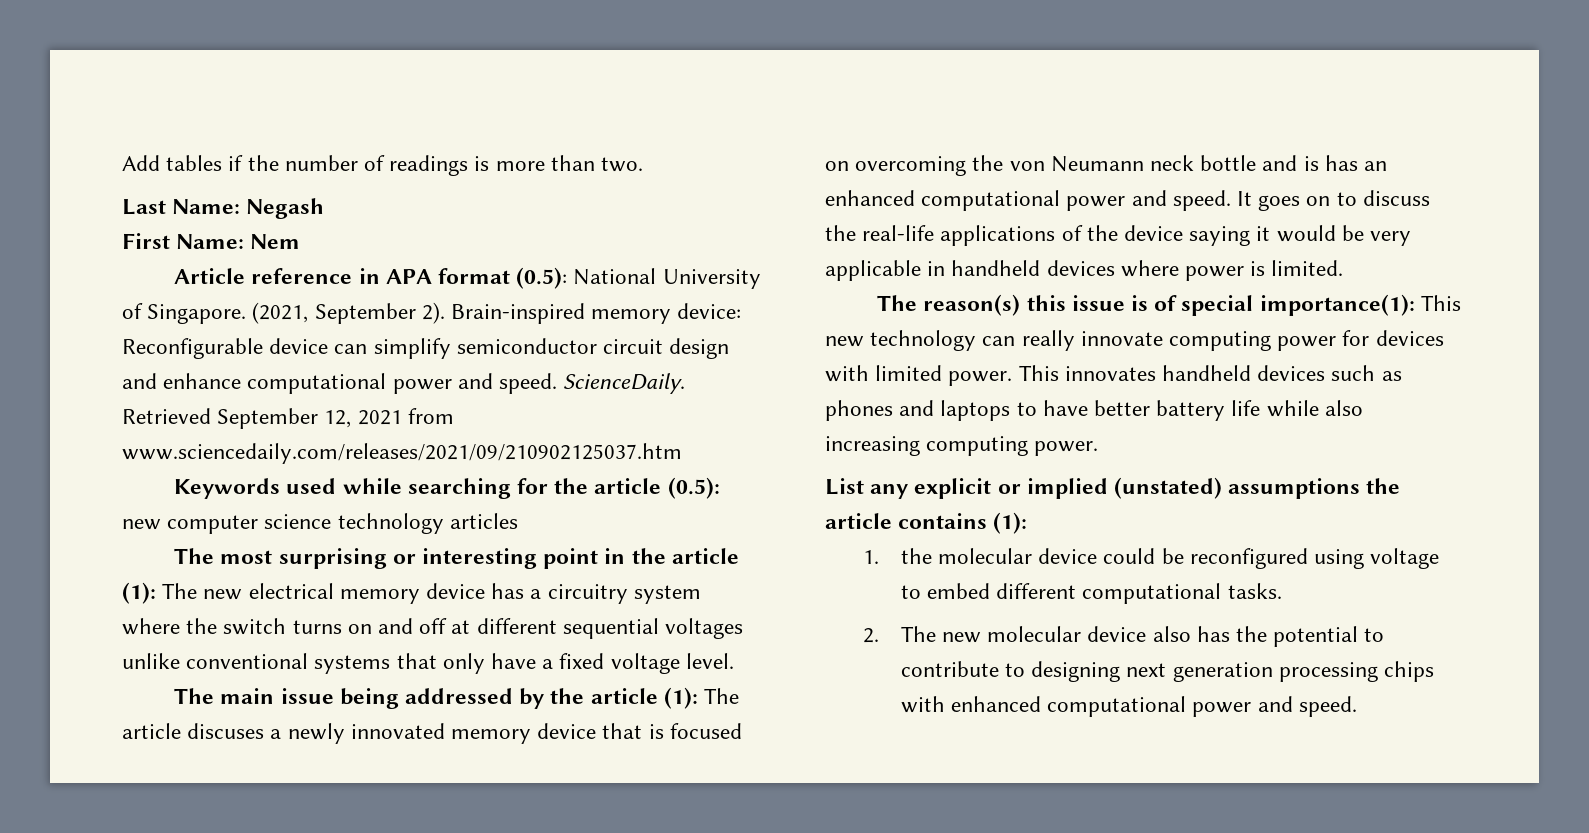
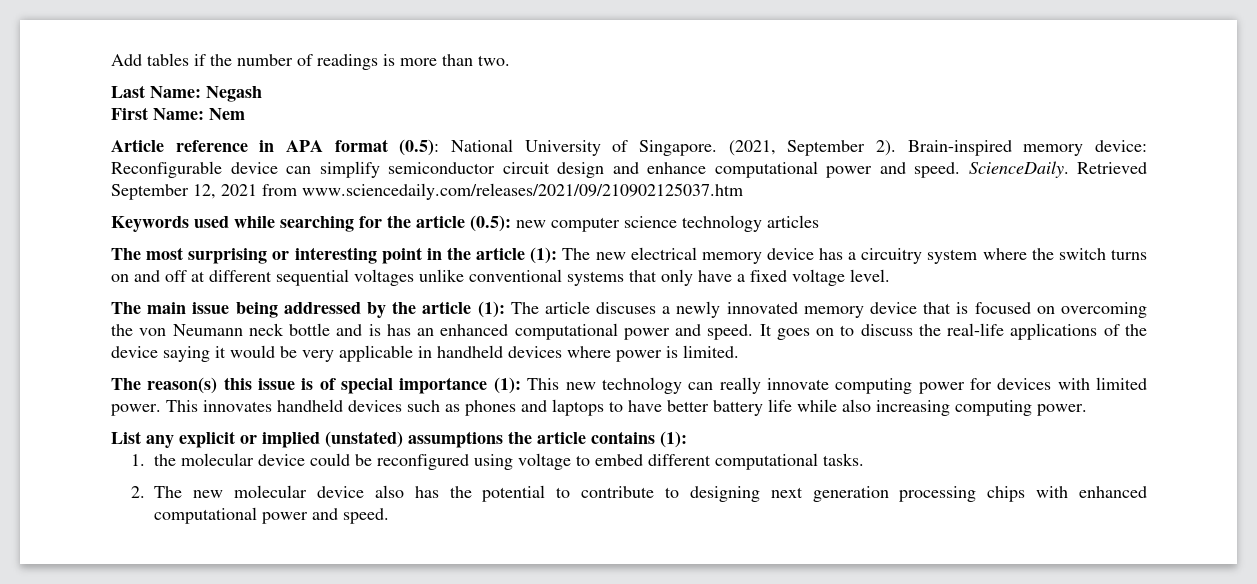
- The reason(s) this issue is of special importance(1): This new technology can really innovate computing power for devices with limited power.
+ The reason(s) this issue is of special importance (1): This new technology can really innovate computing power for devices with limited power.

